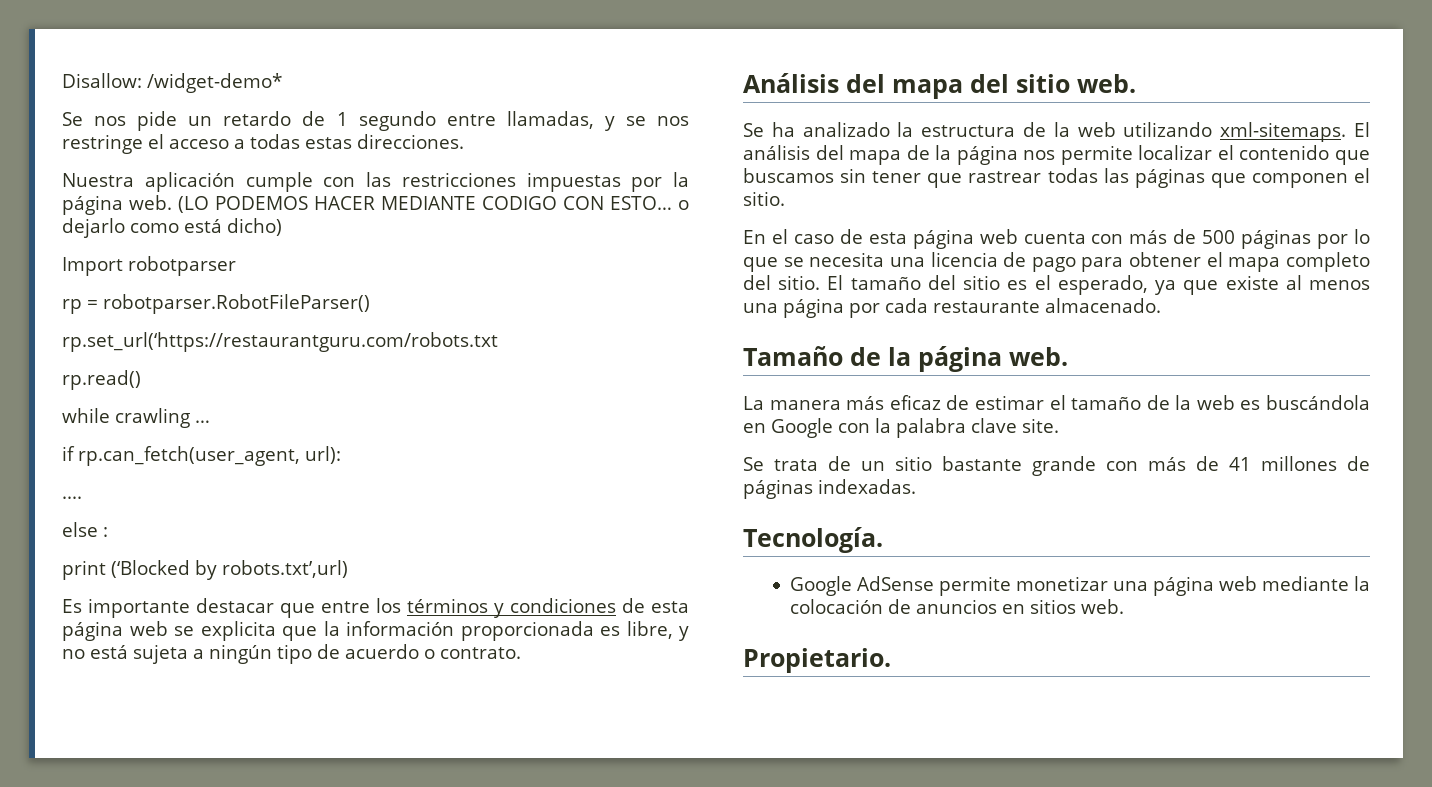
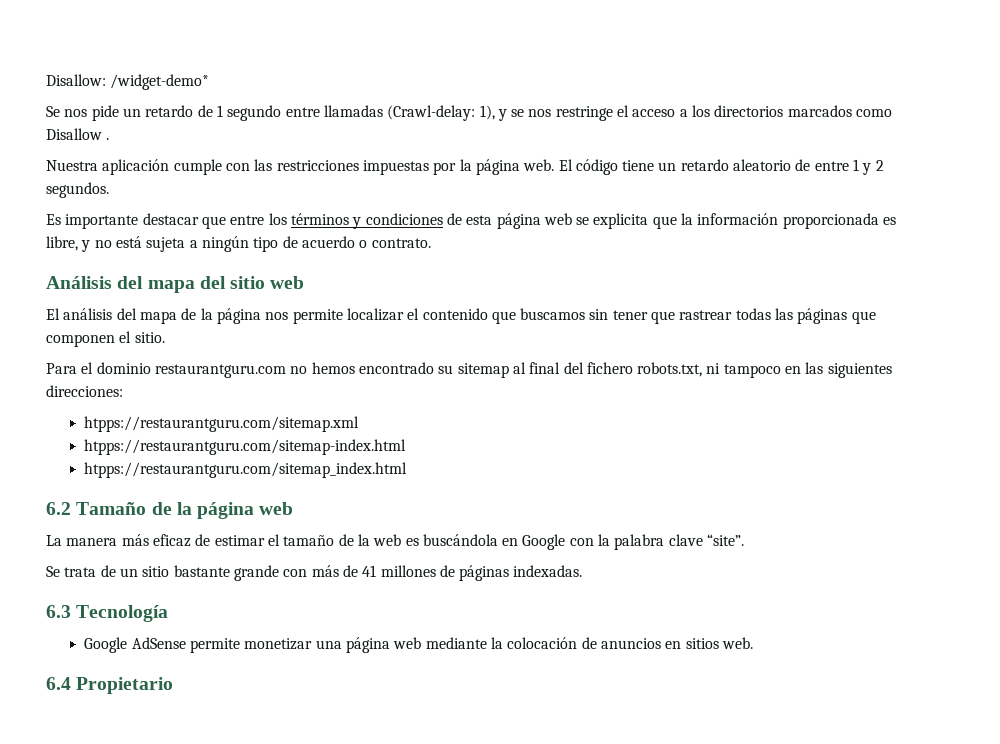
- Se nos pide un retardo de 1 segundo entre llamadas, y se nos restringe el acceso a todas estas direcciones.
+ Se nos pide un retardo de 1 segundo entre llamadas (Crawl-delay: 1), y se nos restringe el acceso a los directorios marcados como Disallow .
- (LO PODEMOS HACER MEDIANTE CODIGO CON ESTO… o dejarlo como está dicho)
- Import robotparser
- rp = robotparser.RobotFileParser()
- rp.set_url(‘https://restaurantguru.com/robots.txt
- rp.read()
- while crawling …
- if rp.can_fetch(user_agent, url):
- ....
- else :
- print (‘Blocked by robots.txt’,url)
+ El código tiene un retardo aleatorio de entre 1 y 2 segundos.
- Análisis del mapa del sitio web.
- Se ha analizado la estructura de la web utilizando xml-sitemaps. El análisis del mapa de la página nos permite localizar el contenido que buscamos sin tener que rastrear todas las páginas que componen el sitio.
+ Análisis del mapa del sitio web
+ El análisis del mapa de la página nos permite localizar el contenido que buscamos sin tener que rastrear todas las páginas que componen el sitio.
- En el caso de esta página web cuenta con más de 500 páginas por lo que se necesita una licencia de pago para obtener el mapa completo del sitio. El tamaño del sitio es el esperado, ya que existe al menos una página por cada restaurante almacenado.
- Tamaño de la página web.
+ Para el dominio restaurantguru.com no hemos encontrado su sitemap al final del fichero robots.txt, ni tampoco en las siguientes direcciones:
+ htpps://restaurantguru.com/sitemap.xml
+ htpps://restaurantguru.com/sitemap-index.html
+ htpps://restaurantguru.com/sitemap_index.html
+ 6.2 Tamaño de la página web
- La manera más eficaz de estimar el tamaño de la web es buscándola en Google con la palabra clave site.
+ La manera más eficaz de estimar el tamaño de la web es buscándola en Google con la palabra clave “site”.
- Tecnología.
+ 6.3 Tecnología
- Propietario.
+ 6.4 Propietario

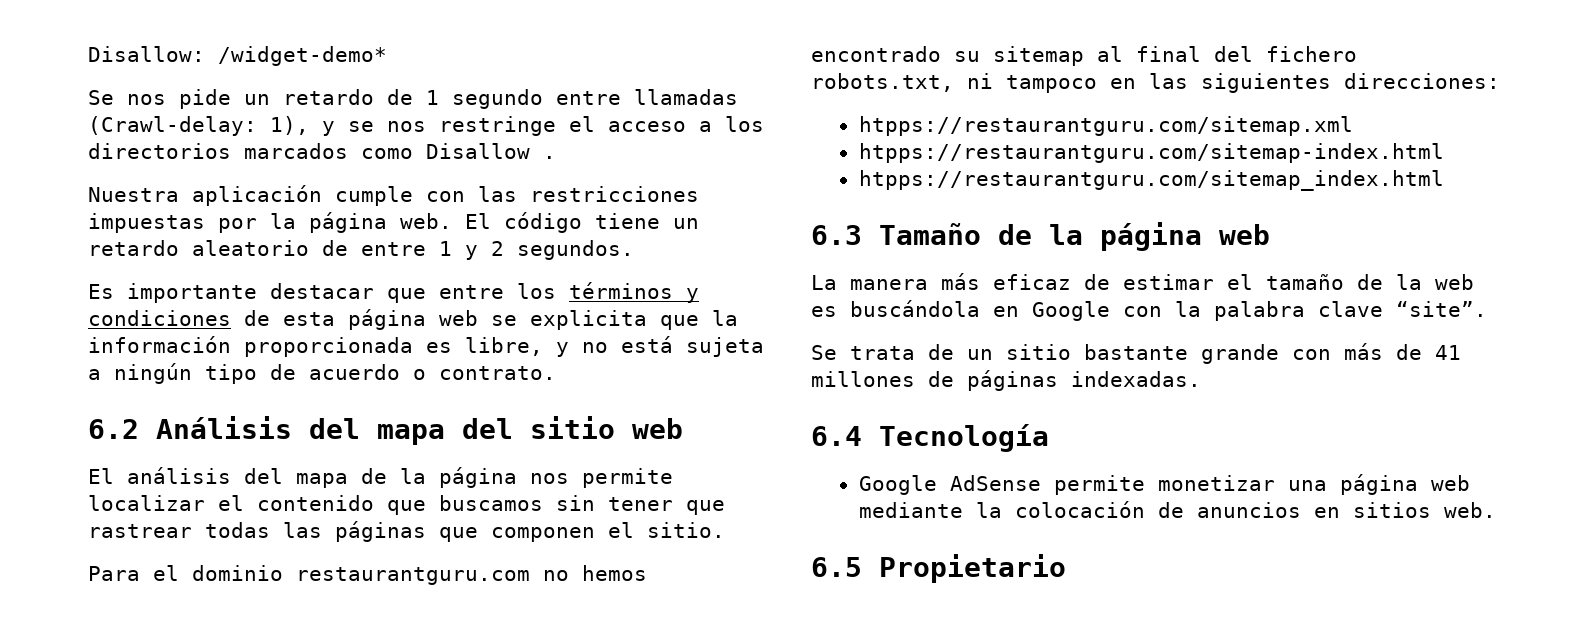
- Análisis del mapa del sitio web
+ 6.2 Análisis del mapa del sitio web
- 6.2 Tamaño de la página web
+ 6.3 Tamaño de la página web
- 6.3 Tecnología
+ 6.4 Tecnología
- 6.4 Propietario
+ 6.5 Propietario

